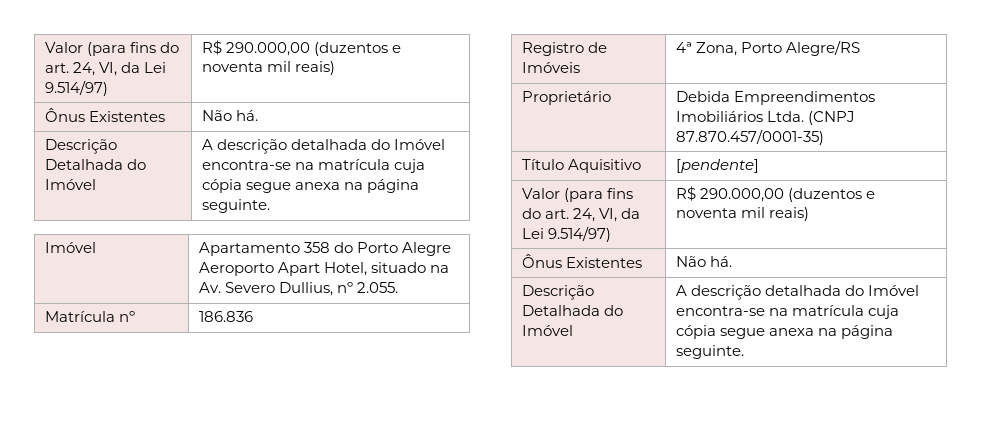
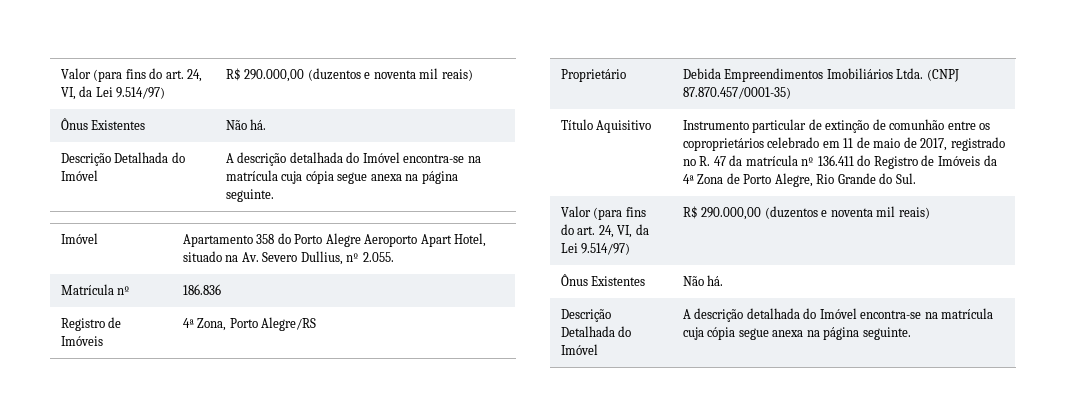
- Título Aquisitivo | [pendente]
+ Título Aquisitivo | Instrumento particular de extinção de comunhão entre os coproprietários celebrado em 11 de maio de 2017, registrado no R. 47 da matrícula nº 136.411 do Registro de Imóveis da 4ª Zona de Porto Alegre, Rio Grande do Sul.

